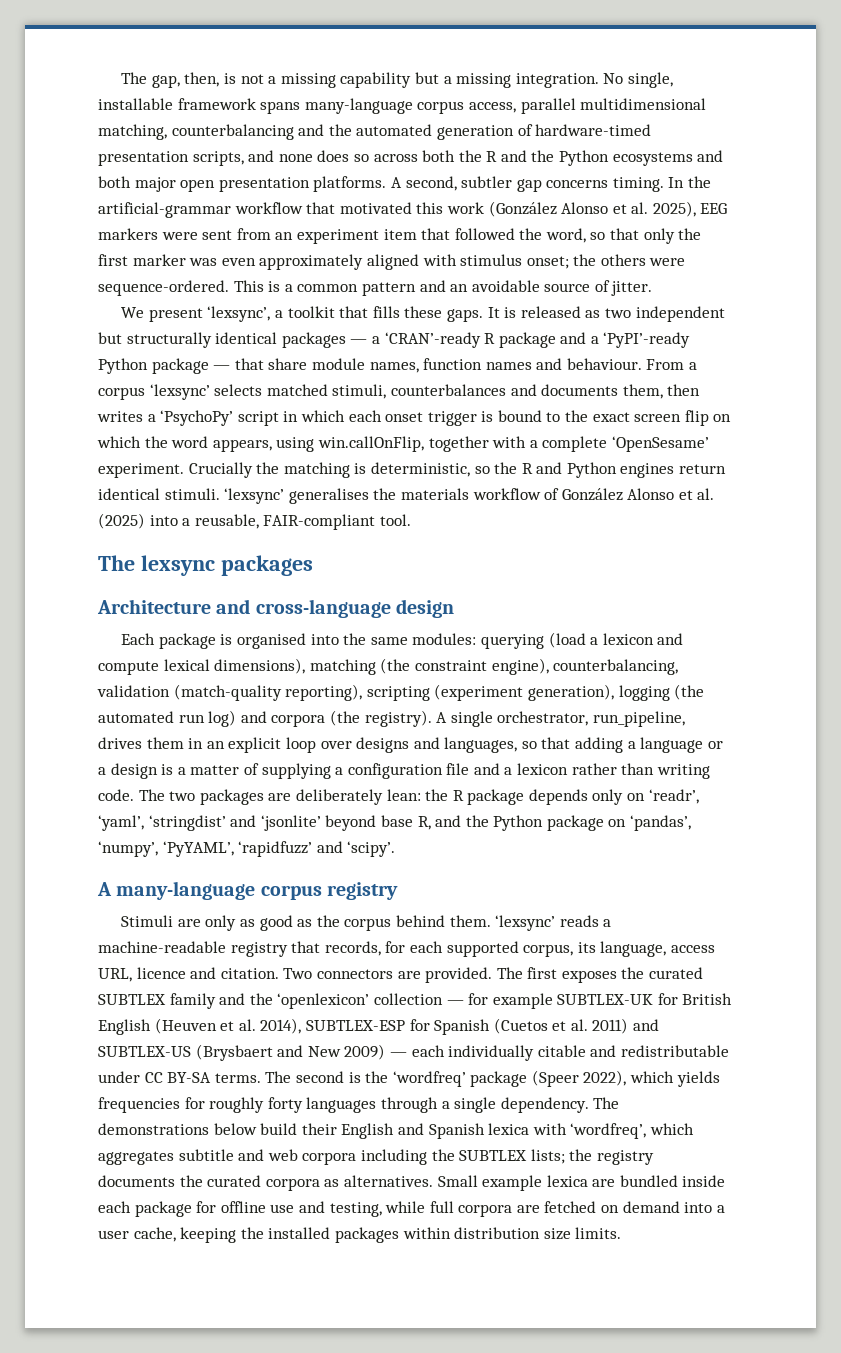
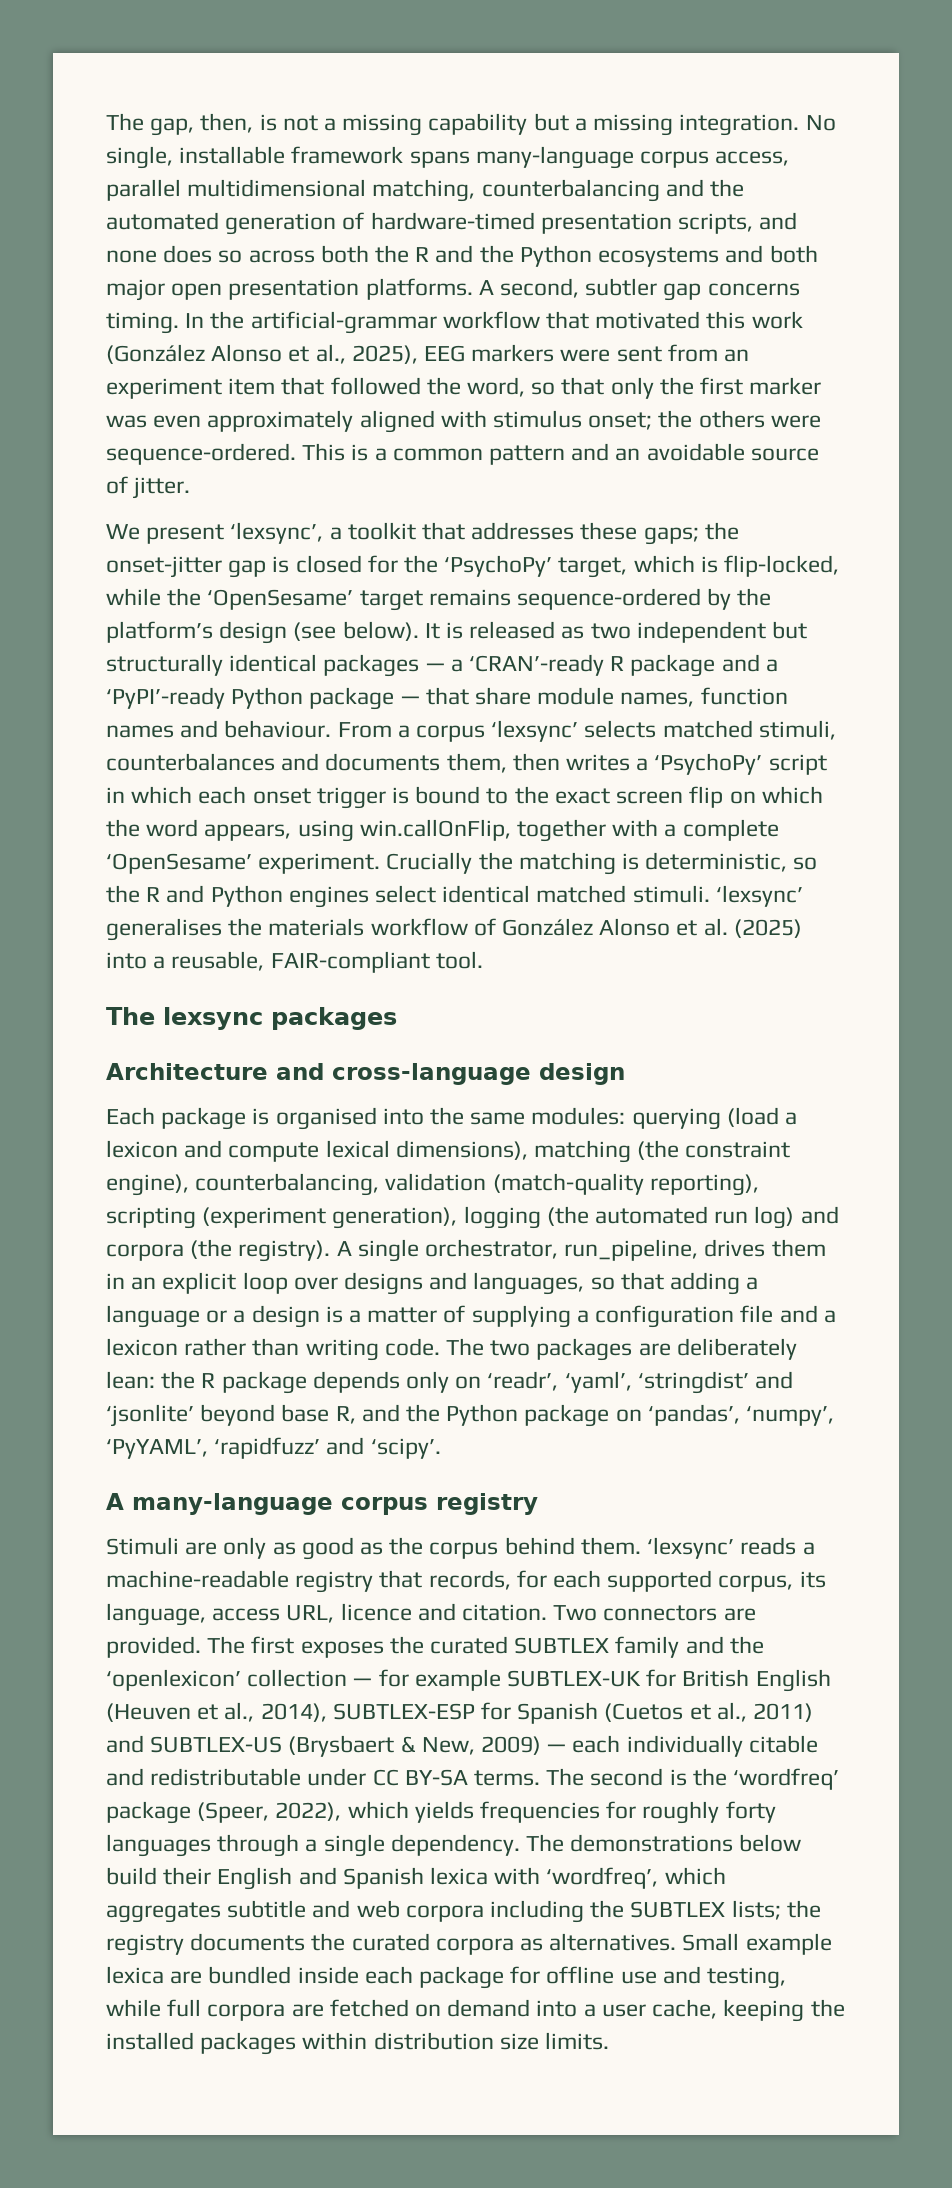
- In the artificial-grammar workflow that motivated this work (González Alonso et al. 2025), EEG markers were sent from an experiment item that followed the word, so that only the first marker was even approximately aligned with stimulus onset; the others were sequence-ordered.
+ In the artificial-grammar workflow that motivated this work (González Alonso et al., 2025), EEG markers were sent from an experiment item that followed the word, so that only the first marker was even approximately aligned with stimulus onset; the others were sequence-ordered.
- We present ‘lexsync’, a toolkit that fills these gaps.
+ We present ‘lexsync’, a toolkit that addresses these gaps; the onset-jitter gap is closed for the ‘PsychoPy’ target, which is flip-locked, while the ‘OpenSesame’ target remains sequence-ordered by the platform’s design (see below).
- Crucially the matching is deterministic, so the R and Python engines return identical stimuli.
+ Crucially the matching is deterministic, so the R and Python engines select identical matched stimuli.
- The first exposes the curated SUBTLEX family and the ‘openlexicon’ collection — for example SUBTLEX-UK for British English (Heuven et al. 2014), SUBTLEX-ESP for Spanish (Cuetos et al. 2011) and SUBTLEX-US (Brysbaert and New 2009) — each individually citable and redistributable under CC BY-SA terms.
+ The first exposes the curated SUBTLEX family and the ‘openlexicon’ collection — for example SUBTLEX-UK for British English (Heuven et al., 2014), SUBTLEX-ESP for Spanish (Cuetos et al., 2011) and SUBTLEX-US (Brysbaert & New, 2009) — each individually citable and redistributable under CC BY-SA terms.
- The second is the ‘wordfreq’ package (Speer 2022), which yields frequencies for roughly forty languages through a single dependency.
+ The second is the ‘wordfreq’ package (Speer, 2022), which yields frequencies for roughly forty languages through a single dependency.

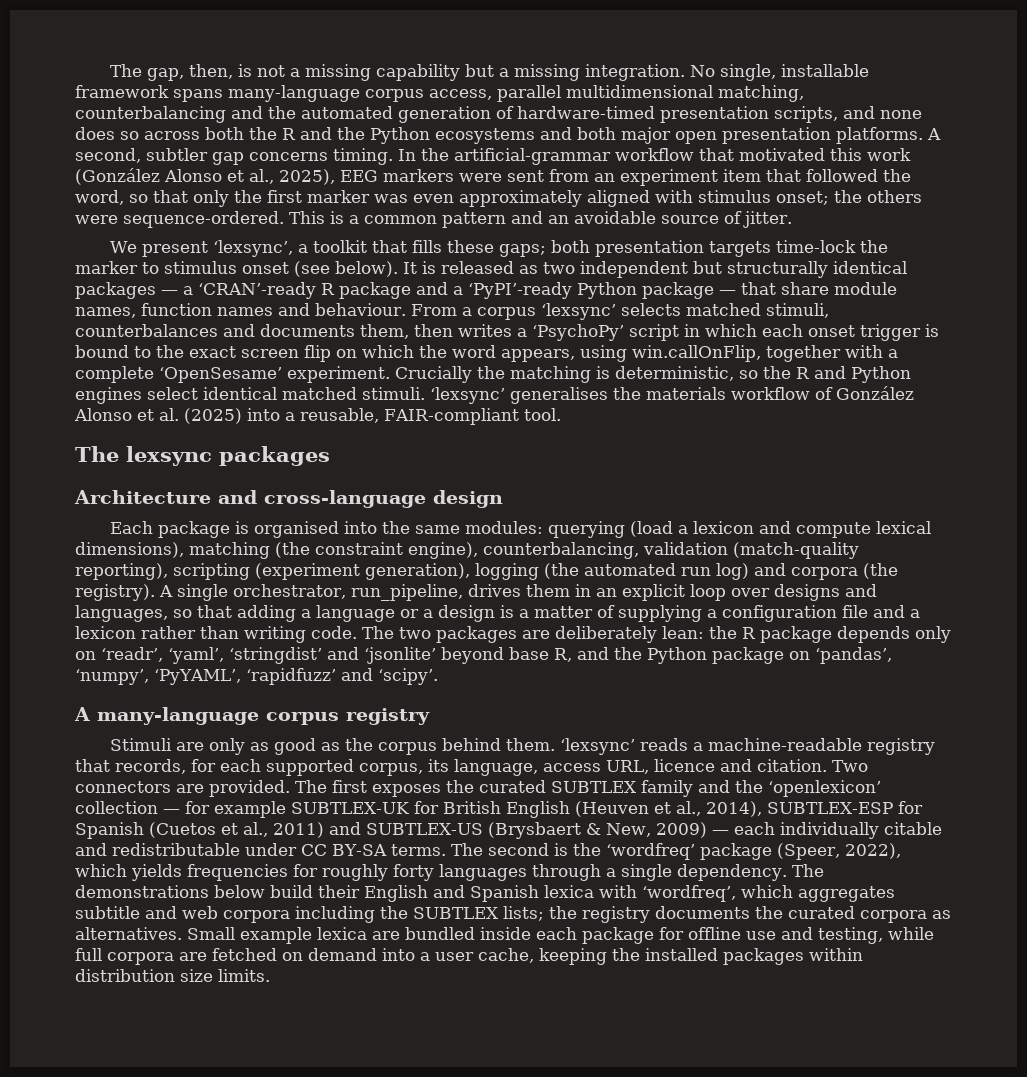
- We present ‘lexsync’, a toolkit that addresses these gaps; the onset-jitter gap is closed for the ‘PsychoPy’ target, which is flip-locked, while the ‘OpenSesame’ target remains sequence-ordered by the platform’s design (see below).
+ We present ‘lexsync’, a toolkit that fills these gaps; both presentation targets time-lock the marker to stimulus onset (see below).

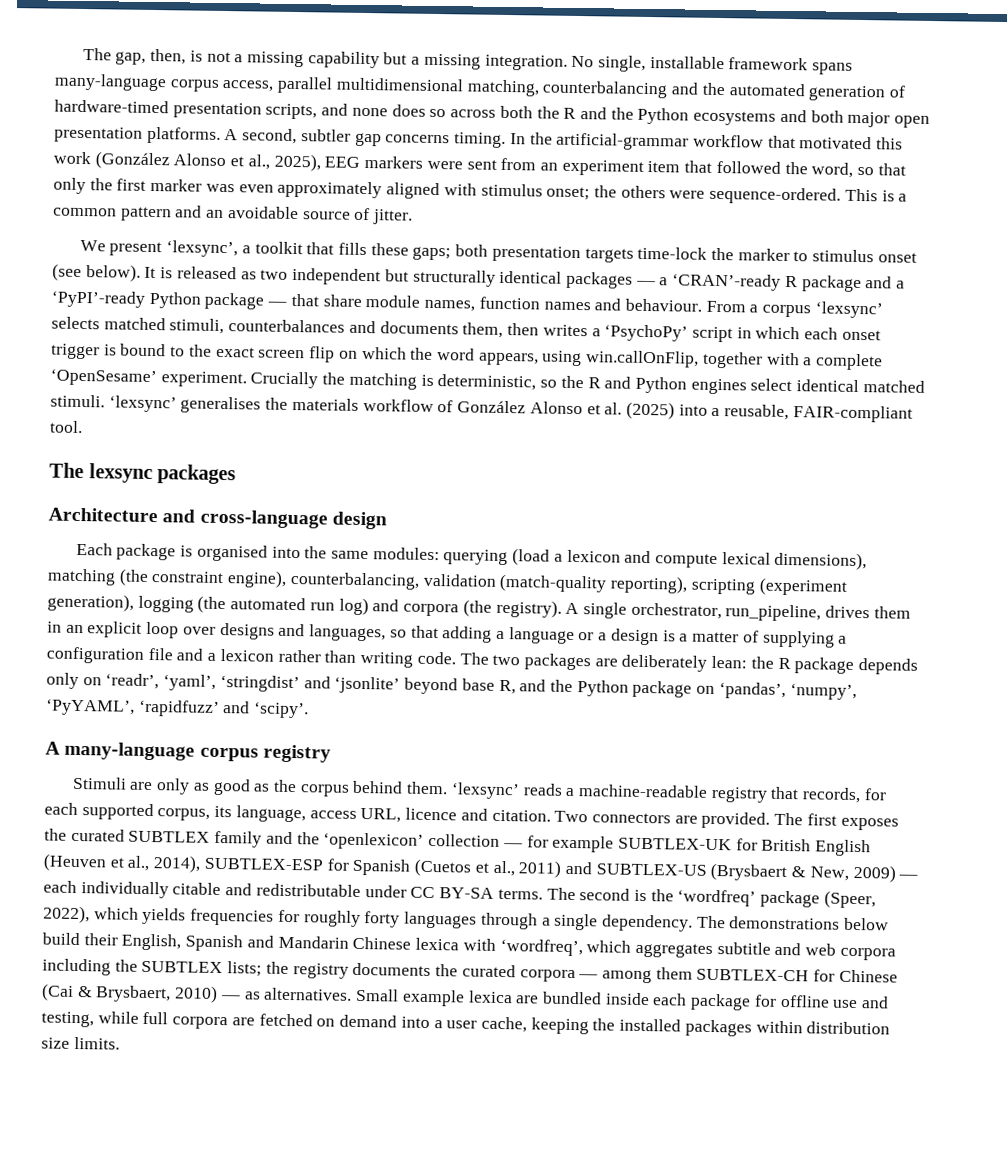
- The demonstrations below build their English and Spanish lexica with ‘wordfreq’, which aggregates subtitle and web corpora including the SUBTLEX lists; the registry documents the curated corpora as alternatives.
+ The demonstrations below build their English, Spanish and Mandarin Chinese lexica with ‘wordfreq’, which aggregates subtitle and web corpora including the SUBTLEX lists; the registry documents the curated corpora — among them SUBTLEX-CH for Chinese (Cai & Brysbaert, 2010) — as alternatives.

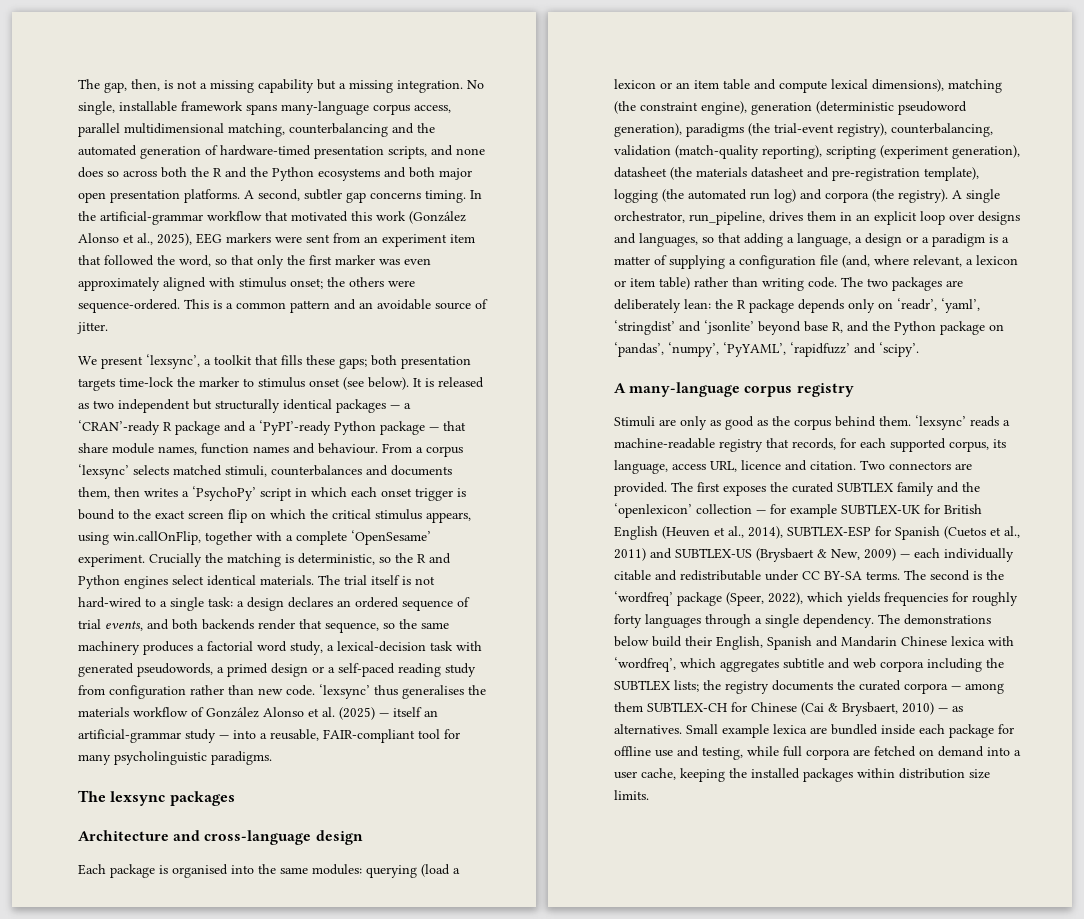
- From a corpus ‘lexsync’ selects matched stimuli, counterbalances and documents them, then writes a ‘PsychoPy’ script in which each onset trigger is bound to the exact screen flip on which the word appears, using win.callOnFlip, together with a complete ‘OpenSesame’ experiment.
+ From a corpus ‘lexsync’ selects matched stimuli, counterbalances and documents them, then writes a ‘PsychoPy’ script in which each onset trigger is bound to the exact screen flip on which the critical stimulus appears, using win.callOnFlip, together with a complete ‘OpenSesame’ experiment.
- Crucially the matching is deterministic, so the R and Python engines select identical matched stimuli. ‘lexsync’ generalises the materials workflow of González Alonso et al. (2025) into a reusable, FAIR-compliant tool.
+ Crucially the matching is deterministic, so the R and Python engines select identical materials. The trial itself is not hard-wired to a single task: a design declares an ordered sequence of trial events, and both backends render that sequence, so the same machinery produces a factorial word study, a lexical-decision task with generated pseudowords, a primed design or a self-paced reading study from configuration rather than new code. ‘lexsync’ thus generalises the materials workflow of González Alonso et al. (2025) — itself an artificial-grammar study — into a reusable, FAIR-compliant tool for many psycholinguistic paradigms.
- Each package is organised into the same modules: querying (load a lexicon and compute lexical dimensions), matching (the constraint engine), counterbalancing, validation (match-quality reporting), scripting (experiment generation), logging (the automated run log) and corpora (the registry).
+ Each package is organised into the same modules: querying (load a lexicon or an item table and compute lexical dimensions), matching (the constraint engine), generation (deterministic pseudoword generation), paradigms (the trial-event registry), counterbalancing, validation (match-quality reporting), scripting (experiment generation), datasheet (the materials datasheet and pre-registration template), logging (the automated run log) and corpora (the registry).
- A single orchestrator, run_pipeline, drives them in an explicit loop over designs and languages, so that adding a language or a design is a matter of supplying a configuration file and a lexicon rather than writing code.
+ A single orchestrator, run_pipeline, drives them in an explicit loop over designs and languages, so that adding a language, a design or a paradigm is a matter of supplying a configuration file (and, where relevant, a lexicon or item table) rather than writing code.

